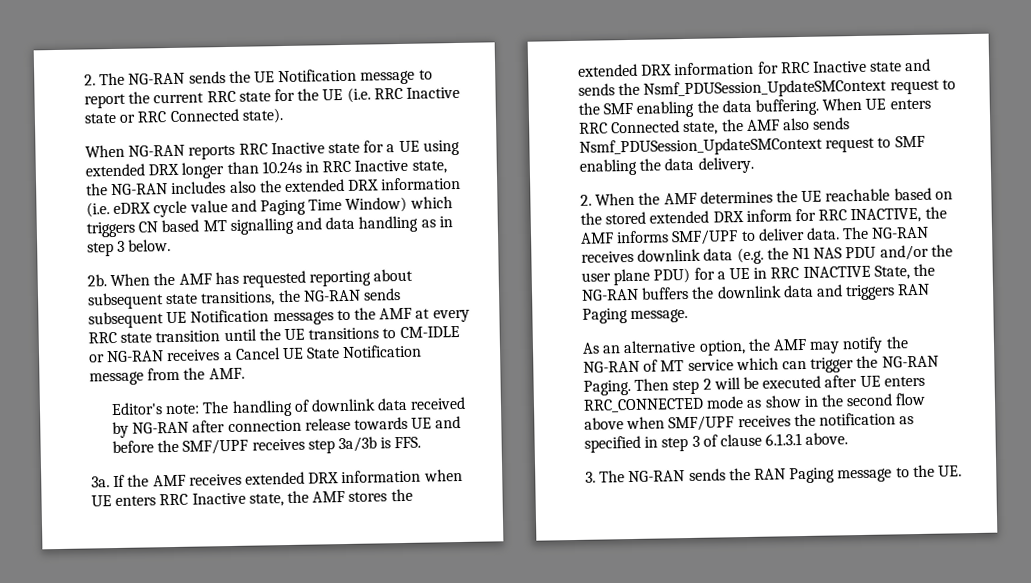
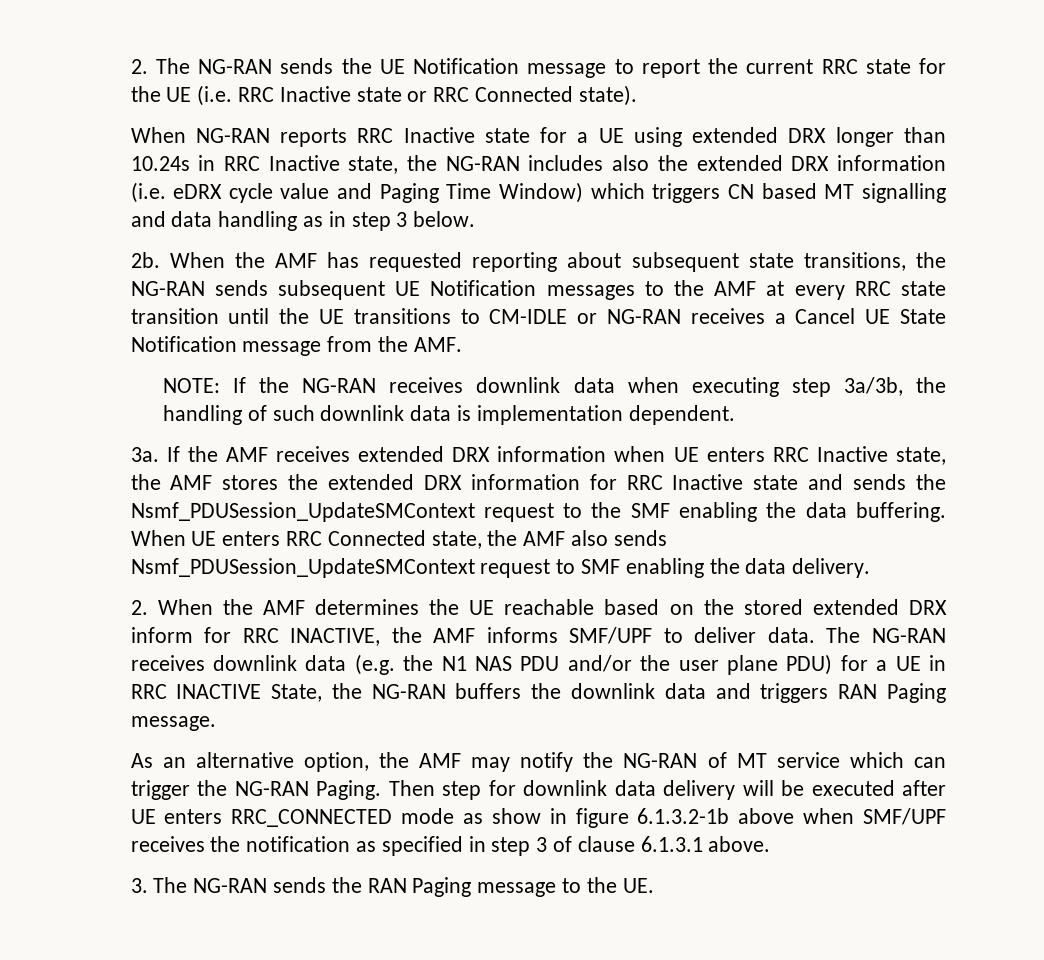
- Editor's note: The handling of downlink data received by NG-RAN after connection release towards UE and before the SMF/UPF receives step 3a/3b is FFS.
+ NOTE: If the NG-RAN receives downlink data when executing step 3a/3b, the handling of such downlink data is implementation dependent.
- Then step 2 will be executed after UE enters RRC_CONNECTED mode as show in the second flow above when SMF/UPF receives the notification as specified in step 3 of clause 6.1.3.1 above.
+ Then step for downlink data delivery will be executed after UE enters RRC_CONNECTED mode as show in figure 6.1.3.2-1b above when SMF/UPF receives the notification as specified in step 3 of clause 6.1.3.1 above.

